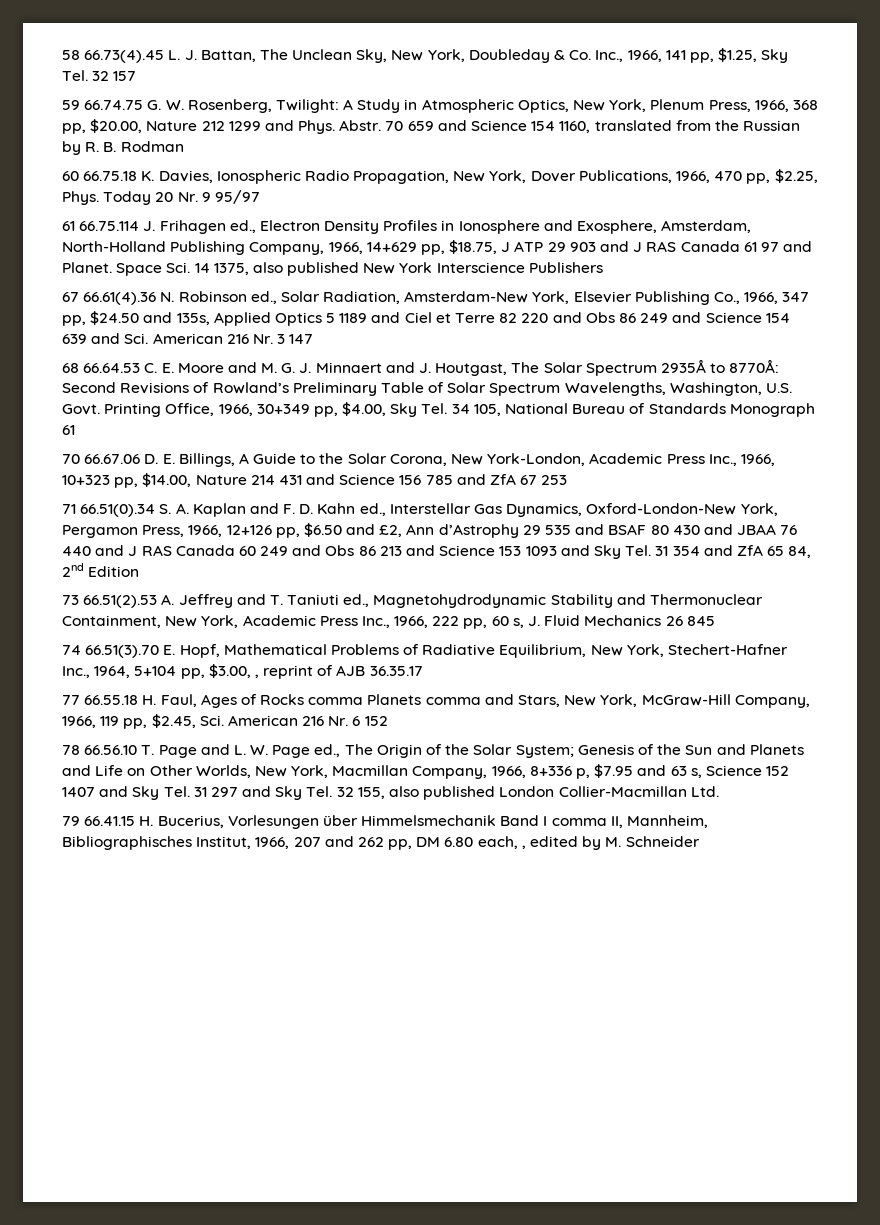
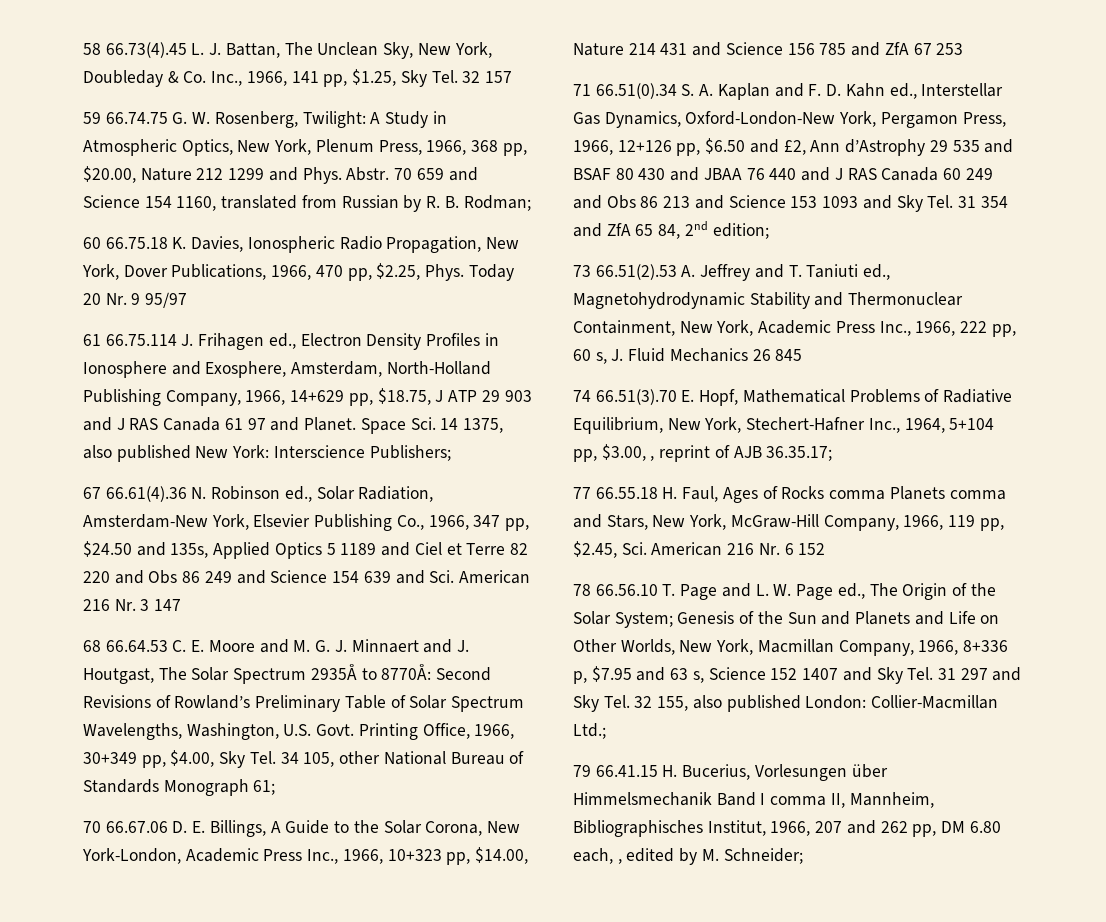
- 70 659 and Science 154 1160, translated from the Russian by R. B. Rodman
+ 70 659 and Science 154 1160, translated from Russian by R. B. Rodman;
- Space Sci. 14 1375, also published New York Interscience Publishers
+ Space Sci. 14 1375, also published New York: Interscience Publishers;
- Printing Office, 1966, 30+349 pp, $4.00, Sky Tel. 34 105, National Bureau of Standards Monograph 61
+ Printing Office, 1966, 30+349 pp, $4.00, Sky Tel. 34 105, other National Bureau of Standards Monograph 61;
- 71 66.51(0).34 S. A. Kaplan and F. D. Kahn ed., Interstellar Gas Dynamics, Oxford-London-New York, Pergamon Press, 1966, 12+126 pp, $6.50 and £2, Ann d’Astrophy 29 535 and BSAF 80 430 and JBAA 76 440 and J RAS Canada 60 249 and Obs 86 213 and Science 153 1093 and Sky Tel. 31 354 and ZfA 65 84, 2nd Edition
+ 71 66.51(0).34 S. A. Kaplan and F. D. Kahn ed., Interstellar Gas Dynamics, Oxford-London-New York, Pergamon Press, 1966, 12+126 pp, $6.50 and £2, Ann d’Astrophy 29 535 and BSAF 80 430 and JBAA 76 440 and J RAS Canada 60 249 and Obs 86 213 and Science 153 1093 and Sky Tel. 31 354 and ZfA 65 84, 2nd edition;
- 74 66.51(3).70 E. Hopf, Mathematical Problems of Radiative Equilibrium, New York, Stechert-Hafner Inc., 1964, 5+104 pp, $3.00, , reprint of AJB 36.35.17
+ 74 66.51(3).70 E. Hopf, Mathematical Problems of Radiative Equilibrium, New York, Stechert-Hafner Inc., 1964, 5+104 pp, $3.00, , reprint of AJB 36.35.17;
- 78 66.56.10 T. Page and L. W. Page ed., The Origin of the Solar System; Genesis of the Sun and Planets and Life on Other Worlds, New York, Macmillan Company, 1966, 8+336 p, $7.95 and 63 s, Science 152 1407 and Sky Tel. 31 297 and Sky Tel. 32 155, also published London Collier-Macmillan Ltd.
+ 78 66.56.10 T. Page and L. W. Page ed., The Origin of the Solar System; Genesis of the Sun and Planets and Life on Other Worlds, New York, Macmillan Company, 1966, 8+336 p, $7.95 and 63 s, Science 152 1407 and Sky Tel. 31 297 and Sky Tel. 32 155, also published London: Collier-Macmillan Ltd.;
- 79 66.41.15 H. Bucerius, Vorlesungen über Himmelsmechanik Band I comma II, Mannheim, Bibliographisches Institut, 1966, 207 and 262 pp, DM 6.80 each, , edited by M. Schneider
+ 79 66.41.15 H. Bucerius, Vorlesungen über Himmelsmechanik Band I comma II, Mannheim, Bibliographisches Institut, 1966, 207 and 262 pp, DM 6.80 each, , edited by M. Schneider;

